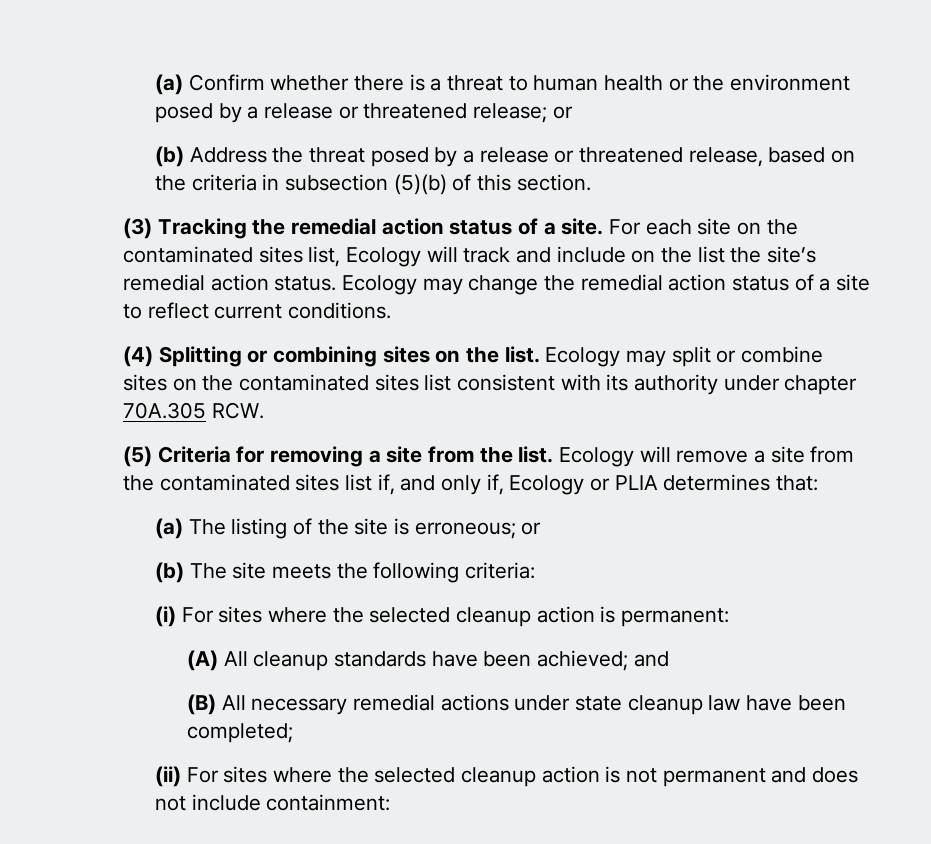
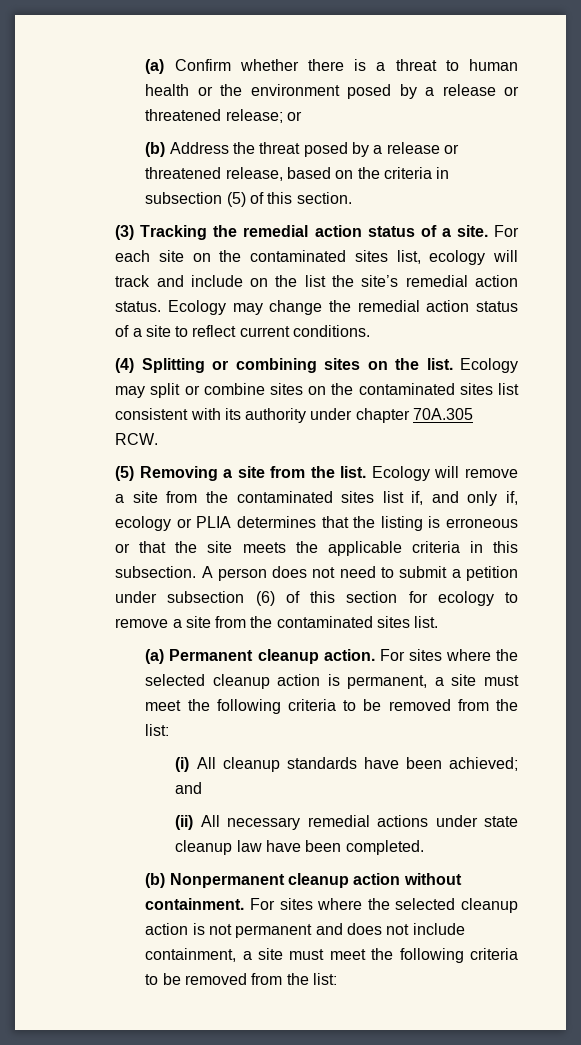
- (b) Address the threat posed by a release or threatened release, based on the criteria in subsection (5)(b) of this section.
+ (b) Address the threat posed by a release or threatened release, based on the criteria in subsection (5) of this section.
- For each site on the contaminated sites list, Ecology will track and include on the list the site’s remedial action status.
+ For each site on the contaminated sites list, ecology will track and include on the list the site’s remedial action status.
- (5) Criteria for removing a site from the list.
+ (5) Removing a site from the list.
- Ecology will remove a site from the contaminated sites list if, and only if, Ecology or PLIA determines that:
- (a) The listing of the site is erroneous; or
- (b) The site meets the following criteria:
- (i) For sites where the selected cleanup action is permanent:
- (A) All cleanup standards have been achieved; and
+ Ecology will remove a site from the contaminated sites list if, and only if, ecology or PLIA determines that the listing is erroneous or that the site meets the applicable criteria in this subsection. A person does not need to submit a petition under subsection (6) of this section for ecology to remove a site from the contaminated sites list.
+ (a) Permanent cleanup action. For sites where the selected cleanup action is permanent, a site must meet the following criteria to be removed from the list:
+ (i) All cleanup standards have been achieved; and
- (B) All necessary remedial actions under state cleanup law have been completed;
- (ii) For sites where the selected cleanup action is not permanent and does not include containment:
+ (ii) All necessary remedial actions under state cleanup law have been completed.
+ (b) Nonpermanent cleanup action without containment. For sites where the selected cleanup action is not permanent and does not include containment, a site must meet the following criteria to be removed from the list:

